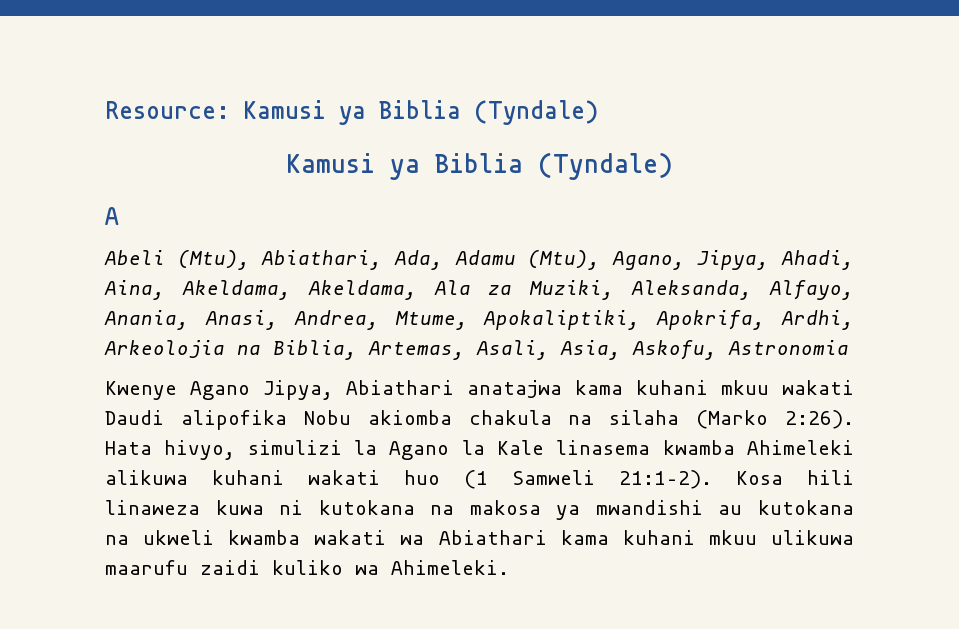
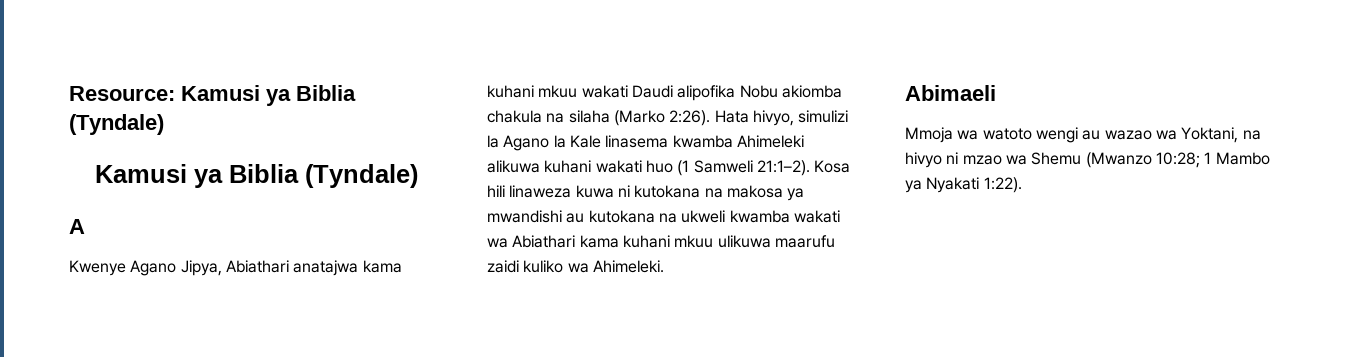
- Abeli (Mtu), Abiathari, Ada, Adamu (Mtu), Agano, Jipya, Ahadi, Aina, Akeldama, Akeldama, Ala za Muziki, Aleksanda, Alfayo, Anania, Anasi, Andrea, Mtume, Apokaliptiki, Apokrifa, Ardhi, Arkeolojia na Biblia, Artemas, Asali, Asia, Askofu, Astronomia
+ Abimaeli
+ Mmoja wa watoto wengi au wazao wa Yoktani, na hivyo ni mzao wa Shemu (Mwanzo 10:28; 1 Mambo ya Nyakati 1:22).

